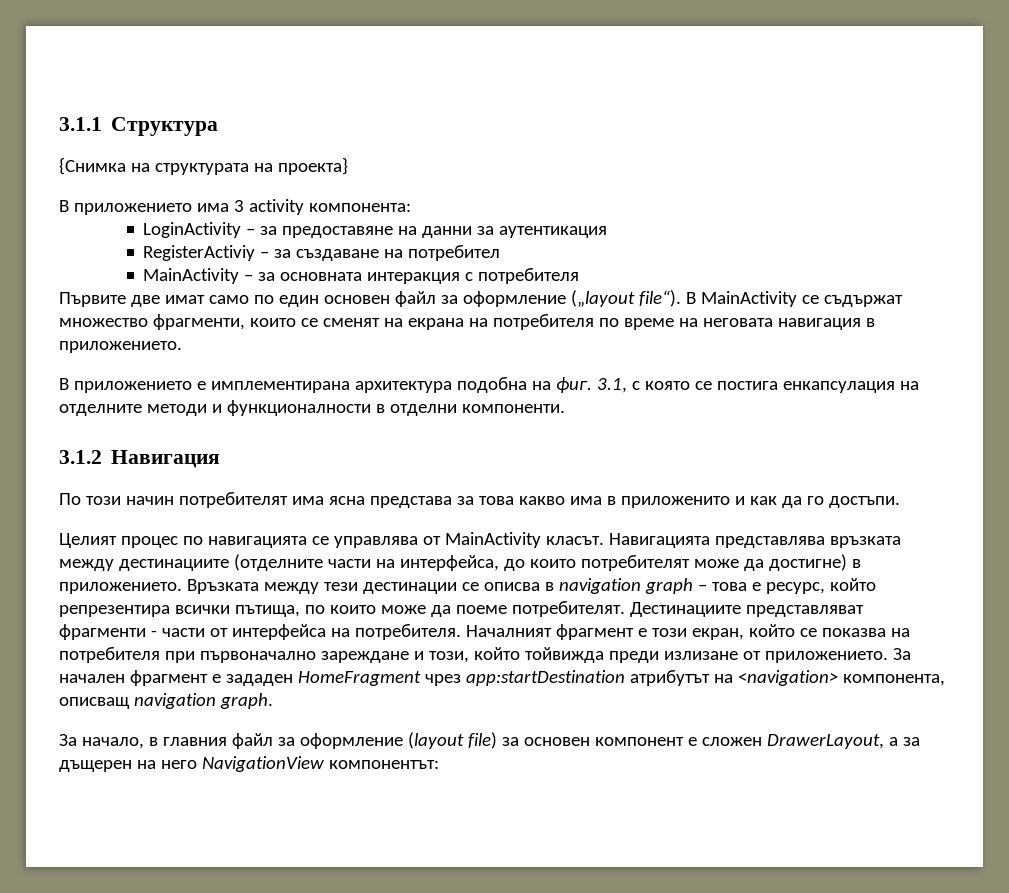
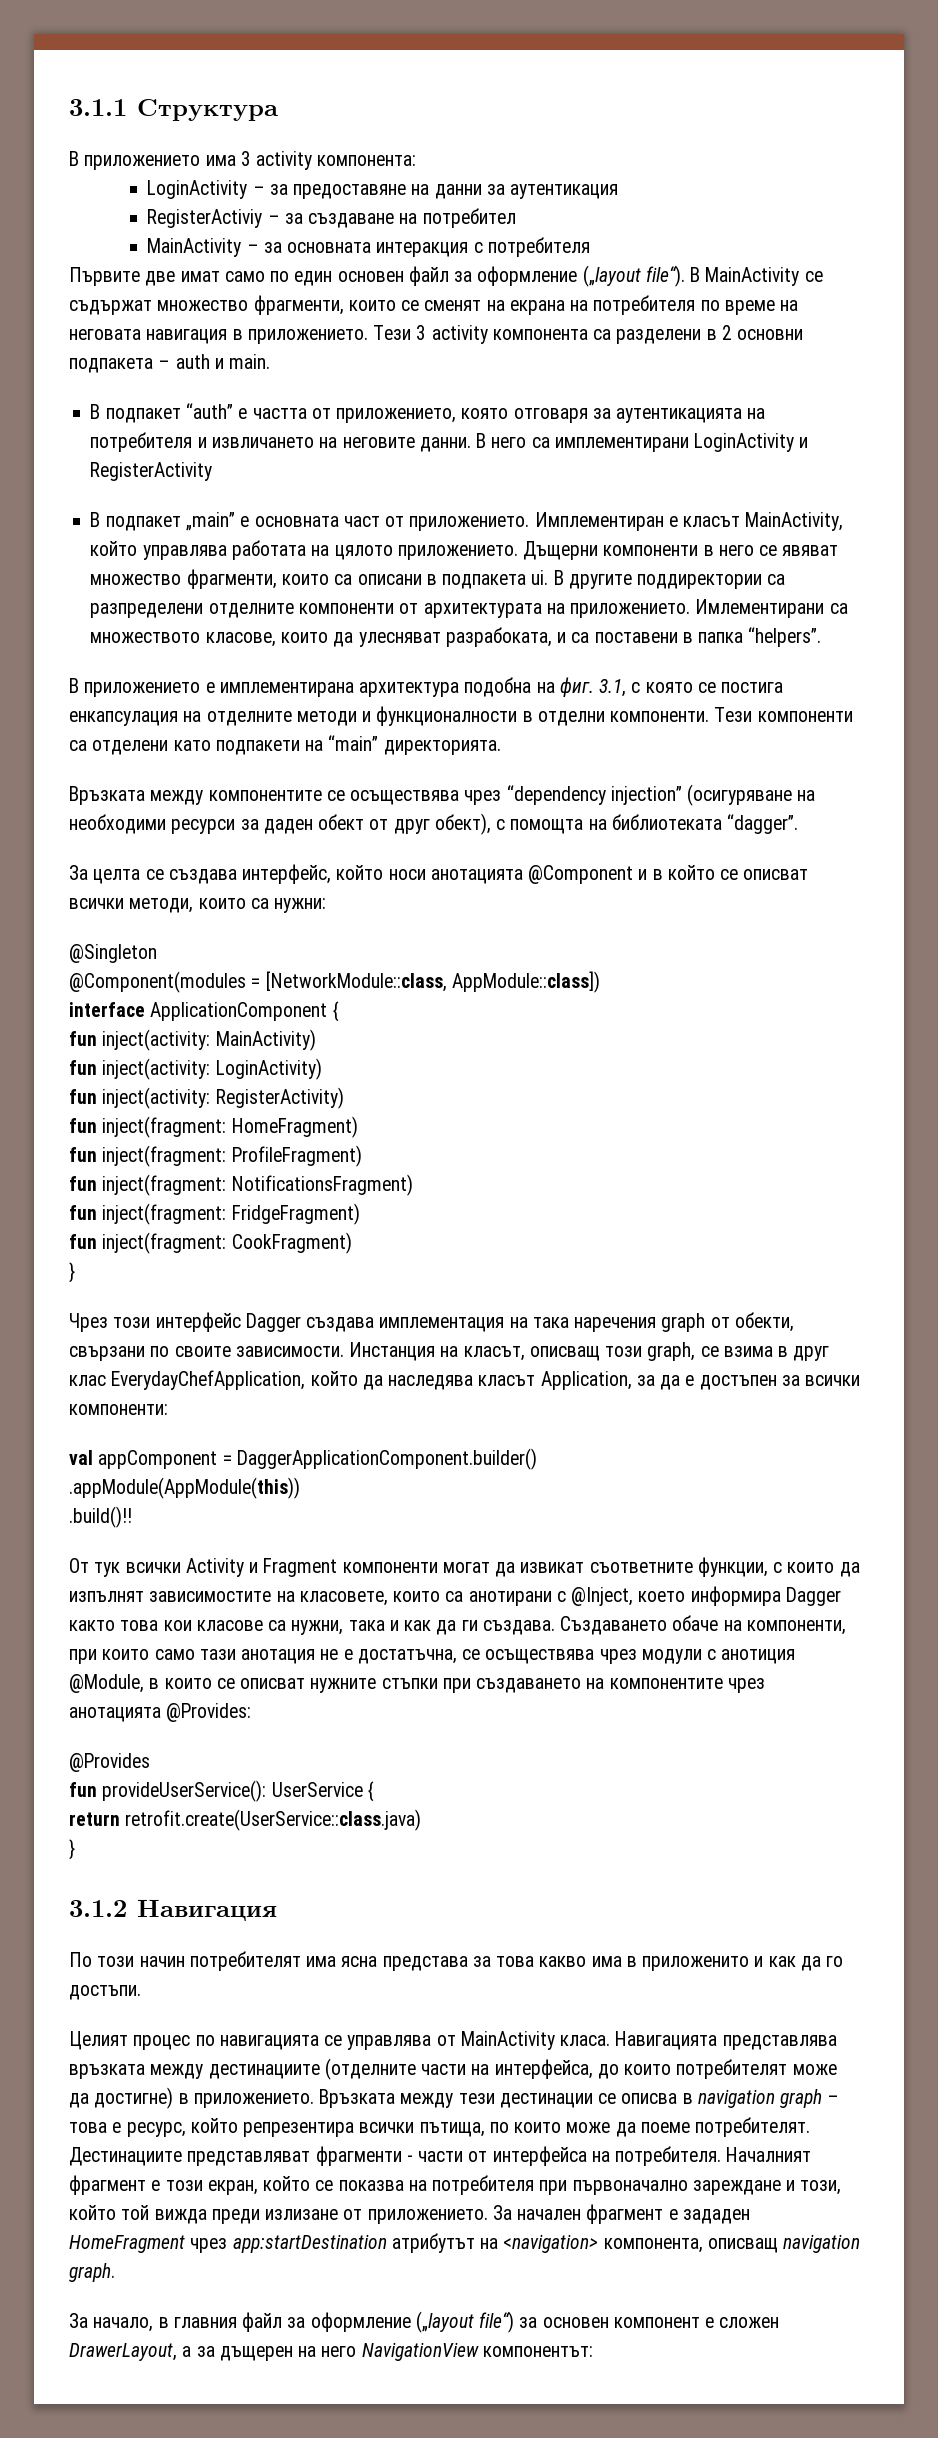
- {Снимка на структурата на проекта}
+ Тези 3 activity компонента са разделени в 2 основни подпакета – auth и main.
+ В подпакет “auth” е частта от приложението, която отговаря за аутентикацията на потребителя и извличането на неговите данни. В него са имплементирани LoginActivity и RegisterActivity
+ В подпакет „main” е основната част от приложението. Имплементиран е класът MainActivity, който управлява работата на цялото приложението. Дъщерни компоненти в него се явяват множество фрагменти, които са описани в подпакета ui. В другите поддиректории са разпределени отделните компоненти от архитектурата на приложението. Имлементирани са множеството класове, които да улесняват разрабоката, и са поставени в папка “helpers”.
+ Тези компоненти са отделени като подпакети на “main” директорията.
+ Връзката между компонентите се осъществява чрез “dependency injection” (осигуряване на необходими ресурси за даден обект от друг обект), с помощта на библиотеката “dagger”.
+ За целта се създава интерфейс, който носи анотацията @Component и в който се описват всички методи, които са нужни:
+ @Singleton
+ @Component(modules = [NetworkModule::class, AppModule::class])
+ interface ApplicationComponent {
+ fun inject(activity: MainActivity)
+ fun inject(activity: LoginActivity)
+ fun inject(activity: RegisterActivity)
+ fun inject(fragment: HomeFragment)
+ fun inject(fragment: ProfileFragment)
+ fun inject(fragment: NotificationsFragment)
+ fun inject(fragment: FridgeFragment)
+ fun inject(fragment: CookFragment)
+ }
+ Чрез този интерфейс Dagger създава имплементация на така наречения graph от обекти, свързани по своите зависимости. Инстанция на класът, описващ този graph, се взима в друг клас EverydayChefApplication, който да наследява класът Application, за да е достъпен за всички компоненти:
+ val appComponent = DaggerApplicationComponent.builder()
+ .appModule(AppModule(this))
+ .build()!!
+ От тук всички Activity и Fragment компоненти могат да извикат съответните функции, с които да изпълнят зависимостите на класовете, които са анотирани с @Inject, което информира Dagger както това кои класове са нужни, така и как да ги създава. Създаването обаче на компоненти, при които само тази анотация не е достатъчна, се осъществява чрез модули с анотиция @Module, в които се описват нужните стъпки при създаването на компонентите чрез анотацията @Provides:
+ @Provides
+ fun provideUserService(): UserService {
+ return retrofit.create(UserService::class.java)
+ }
- Целият процес по навигацията се управлява от MainActivity класът.
+ Целият процес по навигацията се управлява от MainActivity класа.
- Началният фрагмент е този екран, който се показва на потребителя при първоначално зареждане и този, който тойвижда преди излизане от приложението.
+ Началният фрагмент е този екран, който се показва на потребителя при първоначално зареждане и този, който той вижда преди излизане от приложението.
- За начало, в главния файл за оформление (layout file) за основен компонент е сложен DrawerLayout, a за дъщерен на него NavigationView компонентът:
+ За начало, в главния файл за оформление („layout file“) за основен компонент е сложен DrawerLayout, a за дъщерен на него NavigationView компонентът:

